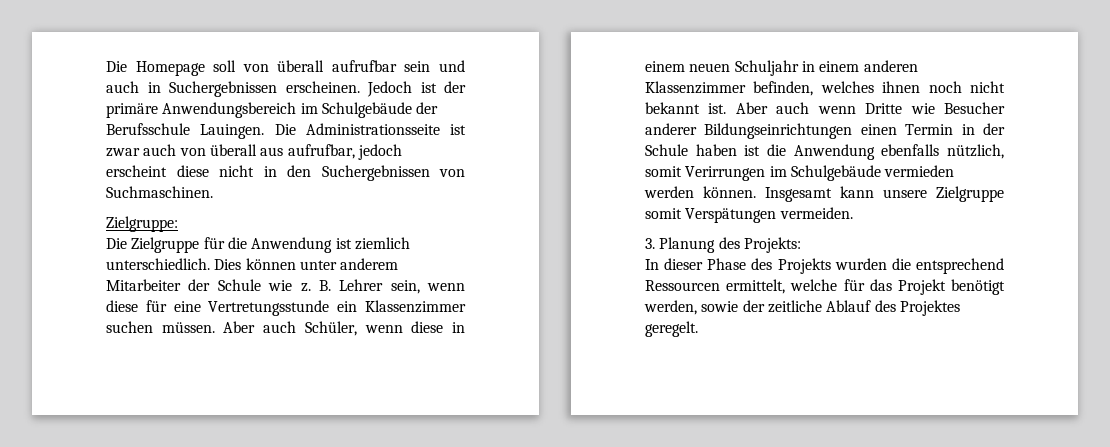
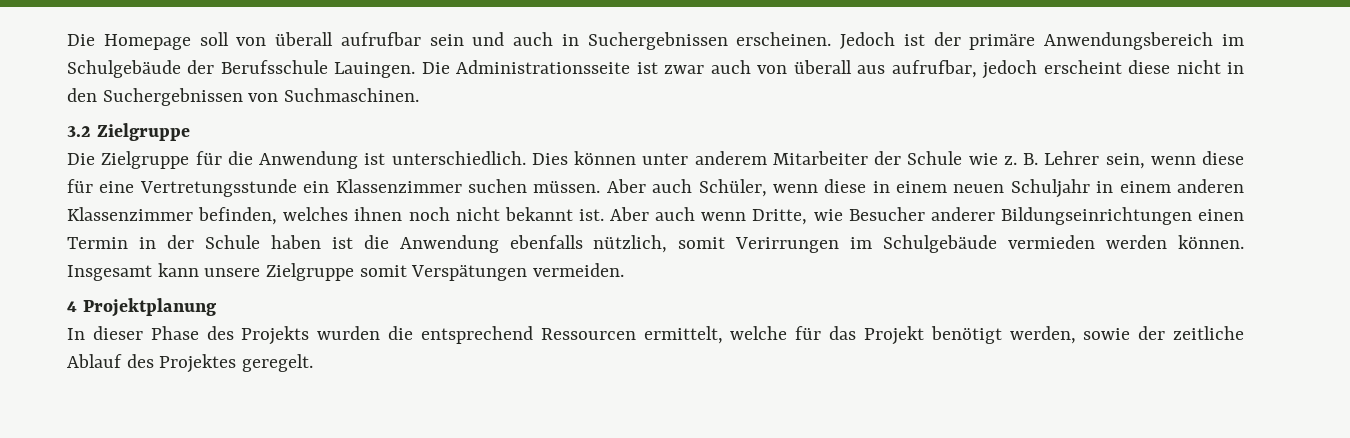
- Zielgruppe:
+ 3.2 Zielgruppe
- Die Zielgruppe für die Anwendung ist ziemlich unterschiedlich.
+ Die Zielgruppe für die Anwendung ist unterschiedlich.
- Aber auch wenn Dritte wie Besucher anderer Bildungseinrichtungen einen Termin in der Schule haben ist die Anwendung ebenfalls nützlich, somit Verirrungen im Schulgebäude vermieden werden können.
+ Aber auch wenn Dritte, wie Besucher anderer Bildungseinrichtungen einen Termin in der Schule haben ist die Anwendung ebenfalls nützlich, somit Verirrungen im Schulgebäude vermieden werden können.
- 3. Planung des Projekts:
+ 4 Projektplanung

